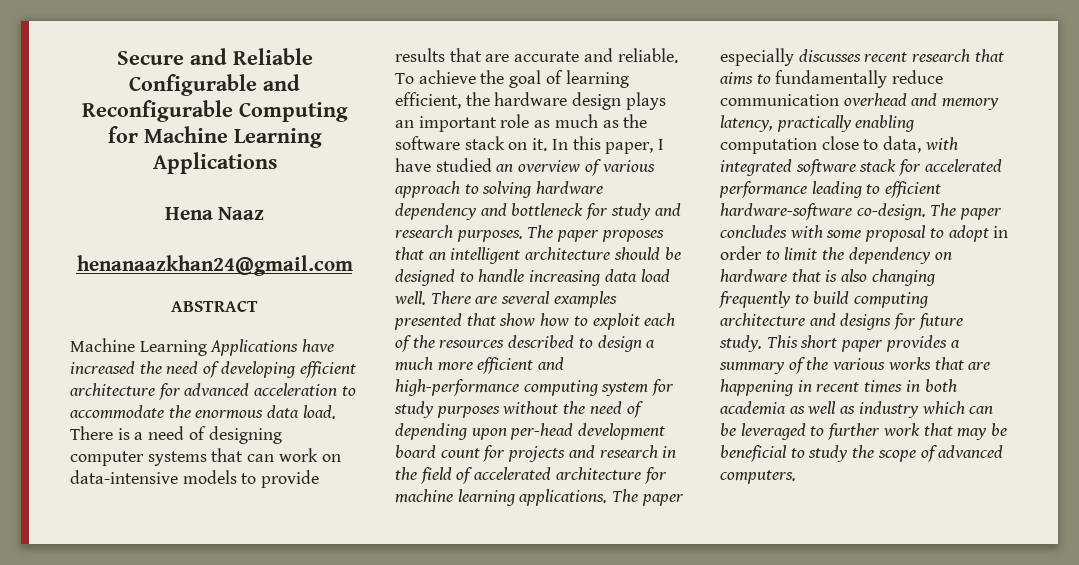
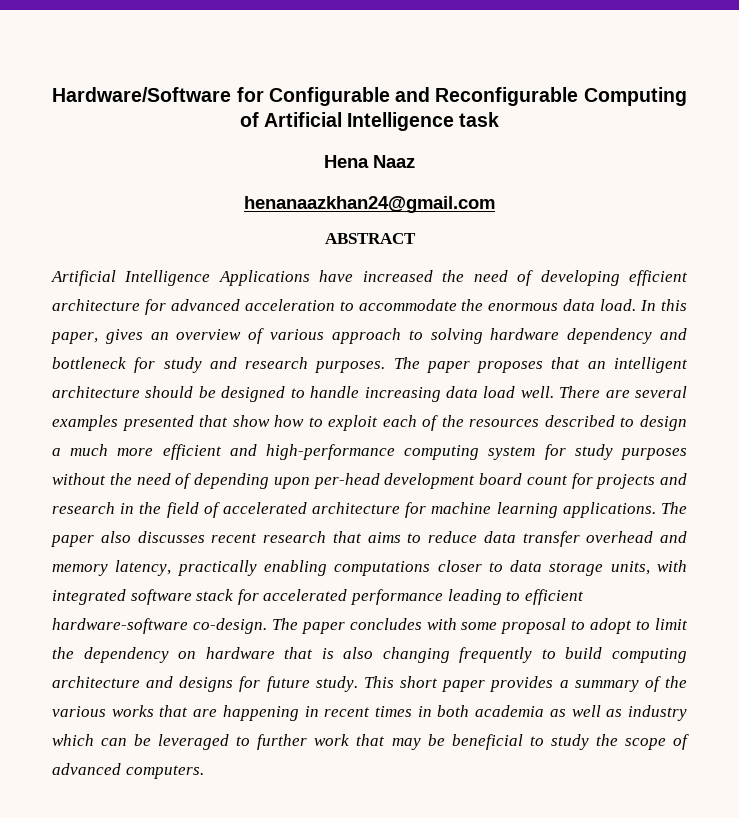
- Secure and Reliable Configurable and Reconfigurable Computing for Machine Learning Applications
+ Hardware/Software for Configurable and Reconfigurable Computing of Artificial Intelligence task
- Machine Learning Applications have increased the need of developing efficient architecture for advanced acceleration to accommodate the enormous data load.
+ Artificial Intelligence Applications have increased the need of developing efficient architecture for advanced acceleration to accommodate the enormous data load.
- There is a need of designing computer systems that can work on data-intensive models to provide results that are accurate and reliable. To achieve the goal of learning efficient, the hardware design plays an important role as much as the software stack on it. In this paper, I have studied an overview of various approach to solving hardware dependency and bottleneck for study and research purposes.
+ In this paper, gives an overview of various approach to solving hardware dependency and bottleneck for study and research purposes.
- The paper especially discusses recent research that aims to fundamentally reduce communication overhead and memory latency, practically enabling computation close to data, with integrated software stack for accelerated performance leading to efficient hardware-software co-design.
+ The paper also discusses recent research that aims to reduce data transfer overhead and memory latency, practically enabling computations closer to data storage units, with integrated software stack for accelerated performance leading to efficient hardware-software co-design.
- The paper concludes with some proposal to adopt in order to limit the dependency on hardware that is also changing frequently to build computing architecture and designs for future study.
+ The paper concludes with some proposal to adopt to limit the dependency on hardware that is also changing frequently to build computing architecture and designs for future study.

